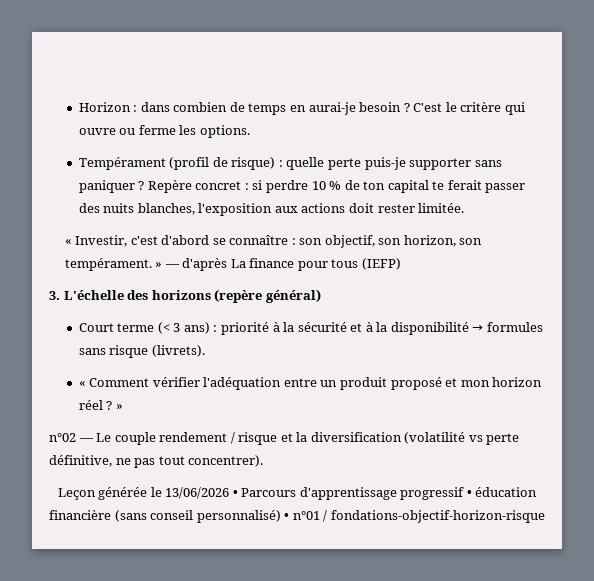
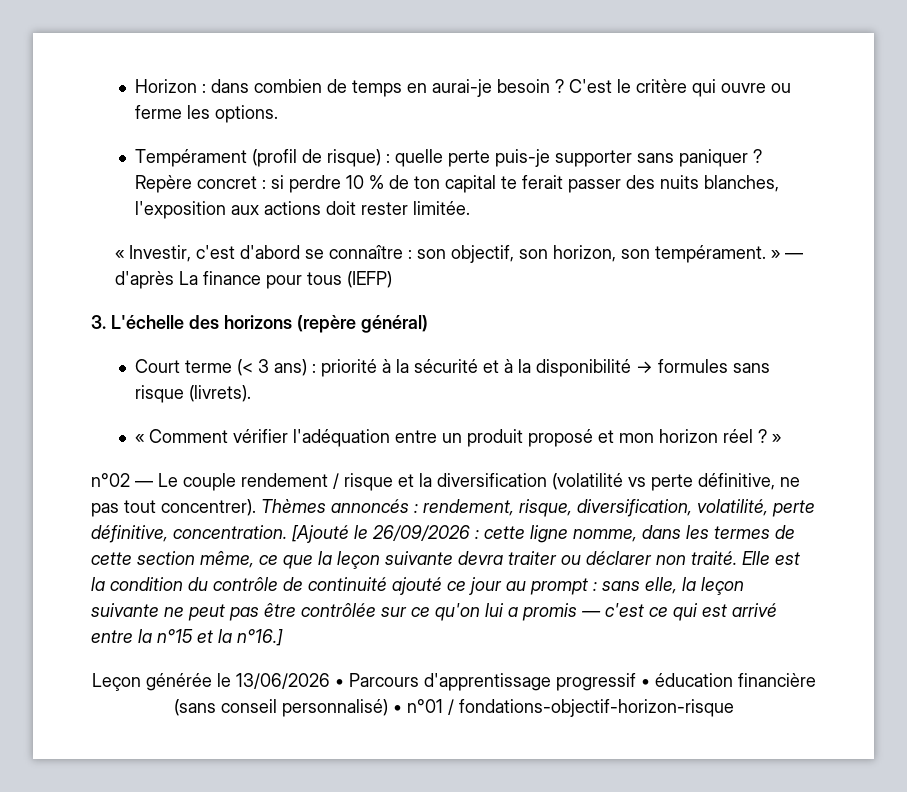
+ Thèmes annoncés : rendement, risque, diversification, volatilité, perte définitive, concentration. [Ajouté le 26/09/2026 : cette ligne nomme, dans les termes de cette section même, ce que la leçon suivante devra traiter ou déclarer non traité. Elle est la condition du contrôle de continuité ajouté ce jour au prompt : sans elle, la leçon suivante ne peut pas être contrôlée sur ce qu'on lui a promis — c'est ce qui est arrivé entre la n°15 et la n°16.]

